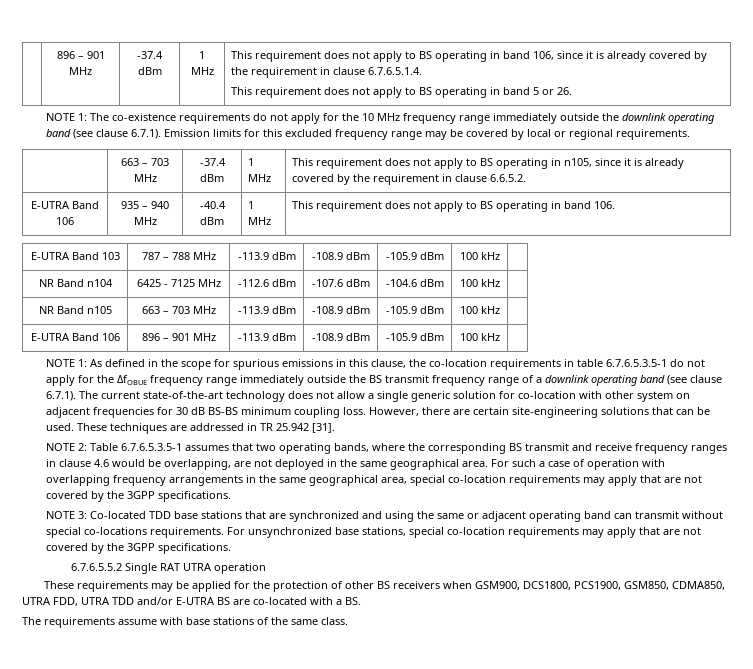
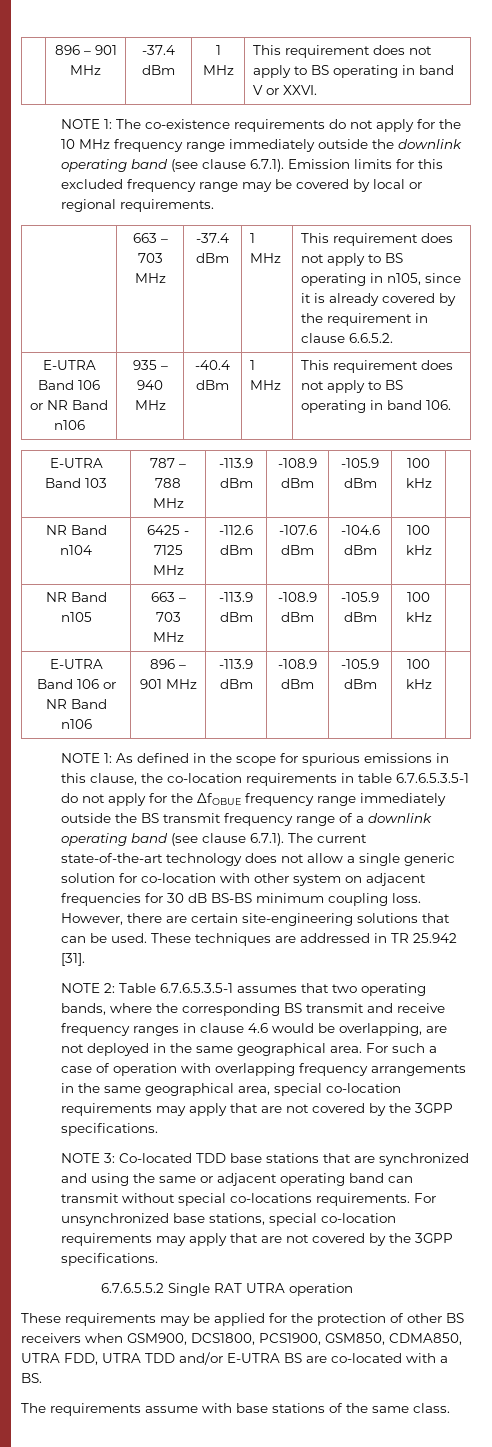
- This requirement does not apply to BS operating in band 106, since it is already covered by the requirement in clause 6.7.6.5.1.4.
- This requirement does not apply to BS operating in band 5 or 26.
+ This requirement does not apply to BS operating in band V or XXVI.
- E-UTRA Band 106 | 935 – 940 MHz | -40.4 dBm | 1 MHz | This requirement does not apply to BS operating in band 106.
+ E-UTRA Band 106 or NR Band n106 | 935 – 940 MHz | -40.4 dBm | 1 MHz | This requirement does not apply to BS operating in band 106.
- E-UTRA Band 106 | 896 – 901 MHz | -113.9 dBm | -108.9 dBm | -105.9 dBm | 100 kHz |
+ E-UTRA Band 106 or NR Band n106 | 896 – 901 MHz | -113.9 dBm | -108.9 dBm | -105.9 dBm | 100 kHz |

